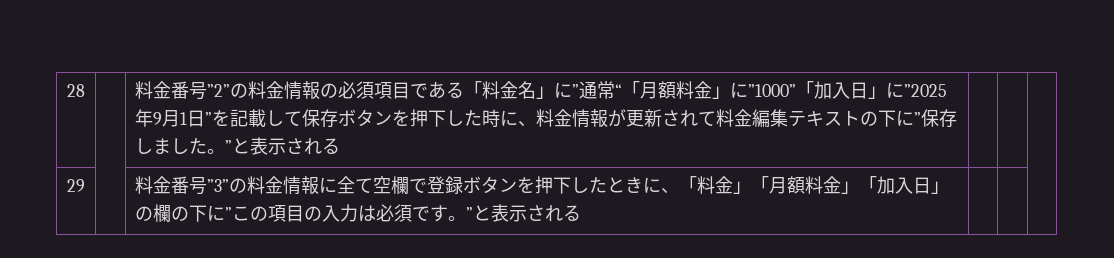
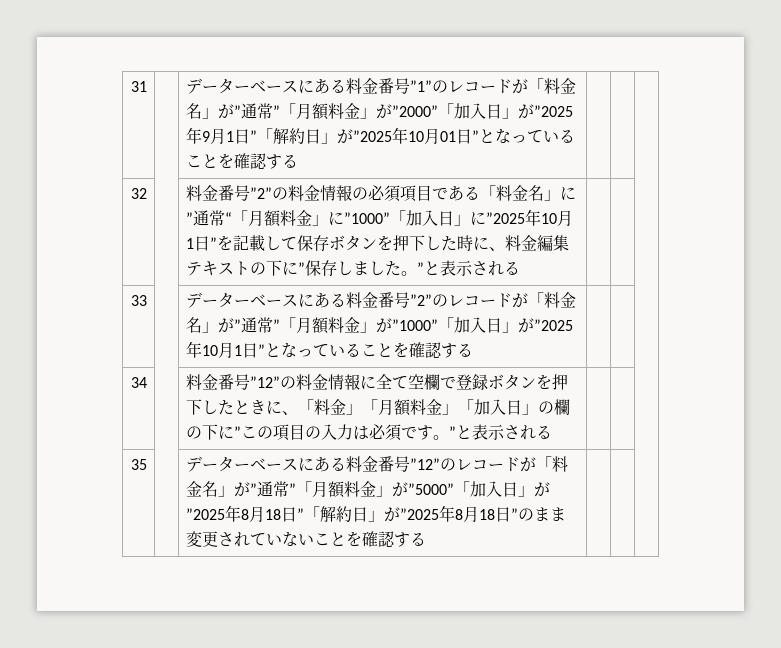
- 28
+ 31 | | データーベースにある料金番号”1”のレコードが「料金名」が”通常”「月額料金」が”2000”「加入日」が”2025年9月1日”「解約日」が”2025年10月01日”となっていることを確認する | | |
+ 32
- 料金番号”2”の料金情報の必須項目である「料金名」に”通常“「月額料金」に”1000”「加入日」に”2025年9月1日”を記載して保存ボタンを押下した時に、料金情報が更新されて料金編集テキストの下に”保存しました。”と表示される
+ 料金番号”2”の料金情報の必須項目である「料金名」に”通常“「月額料金」に”1000”「加入日」に”2025年10月1日”を記載して保存ボタンを押下した時に、料金編集テキストの下に”保存しました。”と表示される
- 29 | | 料金番号”3”の料金情報に全て空欄で登録ボタンを押下したときに、「料金」「月額料金」「加入日」の欄の下に”この項目の入力は必須です。”と表示される | | |
+ 33 | | データーベースにある料金番号”2”のレコードが「料金名」が”通常”「月額料金」が”1000”「加入日」が”2025年10月1日”となっていることを確認する | | |
+ 34 | | 料金番号”12”の料金情報に全て空欄で登録ボタンを押下したときに、「料金」「月額料金」「加入日」の欄の下に”この項目の入力は必須です。”と表示される | | |
+ 35 | | データーベースにある料金番号”12”のレコードが「料金名」が”通常”「月額料金」が”5000”「加入日」が”2025年8月18日”「解約日」が”2025年8月18日”のまま変更されていないことを確認する

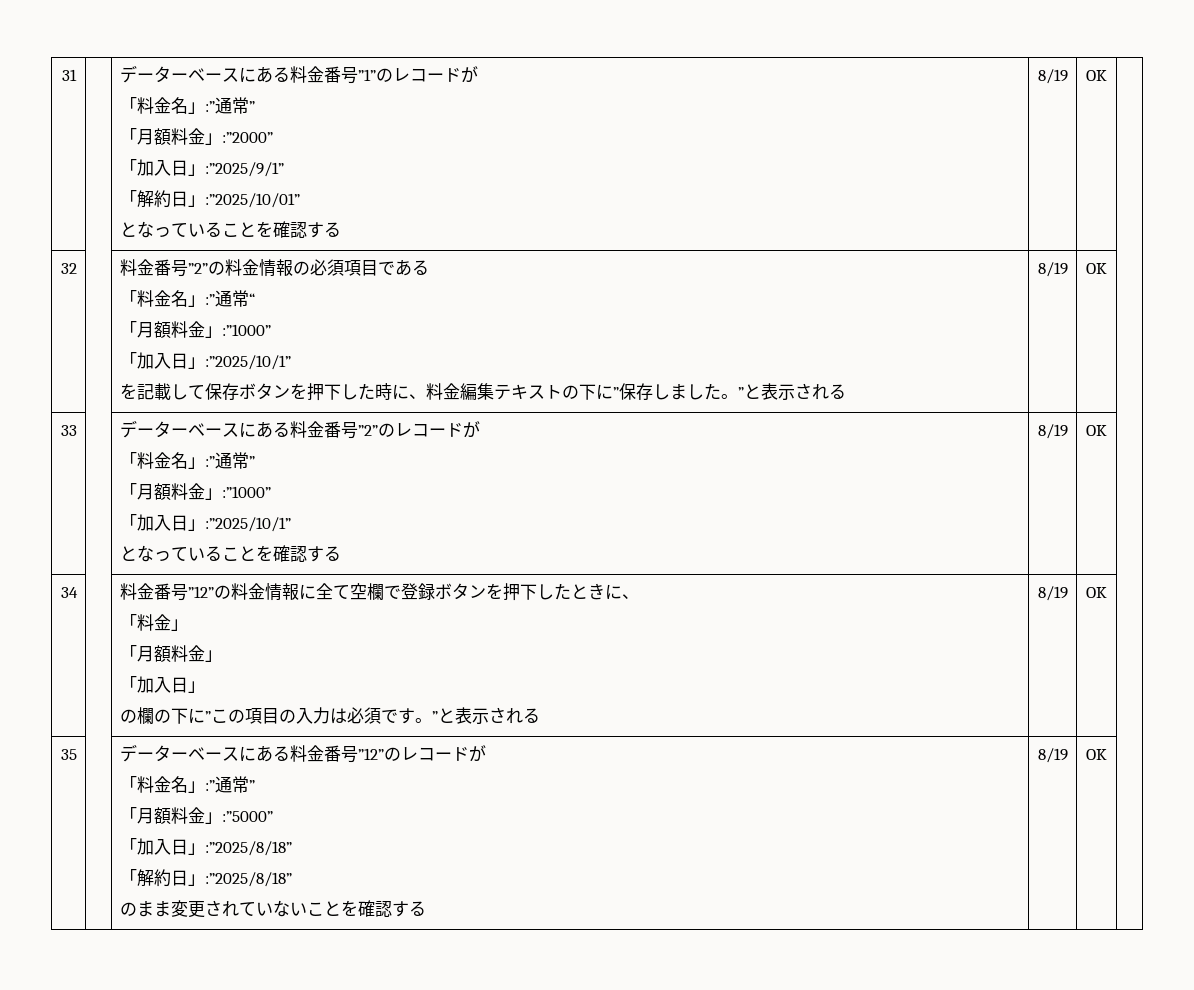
- データーベースにある料金番号”1”のレコードが「料金名」が”通常”「月額料金」が”2000”「加入日」が”2025年9月1日”「解約日」が”2025年10月01日”となっていることを確認する
+ データーベースにある料金番号”1”のレコードが
+ 「料金名」:”通常”
+ 「月額料金」:”2000”
+ 「加入日」:”2025/9/1”
+ 「解約日」:”2025/10/01”
+ となっていることを確認する | 8/19 | OK
- 料金番号”2”の料金情報の必須項目である「料金名」に”通常“「月額料金」に”1000”「加入日」に”2025年10月1日”を記載して保存ボタンを押下した時に、料金編集テキストの下に”保存しました。”と表示される
+ 料金番号”2”の料金情報の必須項目である
+ 「料金名」:”通常“
+ 「月額料金」:”1000”
+ 「加入日」:”2025/10/1”
+ を記載して保存ボタンを押下した時に、料金編集テキストの下に”保存しました。”と表示される | 8/19 | OK
- 33 | | データーベースにある料金番号”2”のレコードが「料金名」が”通常”「月額料金」が”1000”「加入日」が”2025年10月1日”となっていることを確認する | | |
+ 33 | | データーベースにある料金番号”2”のレコードが
+ 「料金名」:”通常”
+ 「月額料金」:”1000”
+ 「加入日」:”2025/10/1”
+ となっていることを確認する | 8/19 | OK |
- 34 | | 料金番号”12”の料金情報に全て空欄で登録ボタンを押下したときに、「料金」「月額料金」「加入日」の欄の下に”この項目の入力は必須です。”と表示される | | |
+ 34 | | 料金番号”12”の料金情報に全て空欄で登録ボタンを押下したときに、
+ 「料金」
+ 「月額料金」
+ 「加入日」
+ の欄の下に”この項目の入力は必須です。”と表示される | 8/19 | OK |
- データーベースにある料金番号”12”のレコードが「料金名」が”通常”「月額料金」が”5000”「加入日」が”2025年8月18日”「解約日」が”2025年8月18日”のまま変更されていないことを確認する
+ データーベースにある料金番号”12”のレコードが
+ 「料金名」:”通常”
+ 「月額料金」:”5000”
+ 「加入日」:”2025/8/18”
+ 「解約日」:”2025/8/18”
+ のまま変更されていないことを確認する | 8/19 | OK

